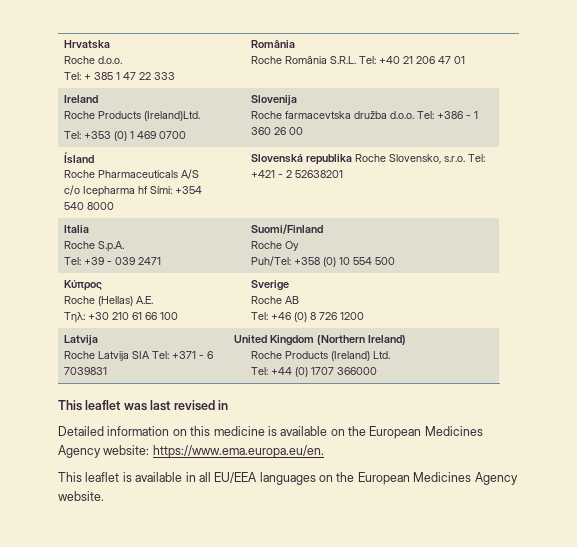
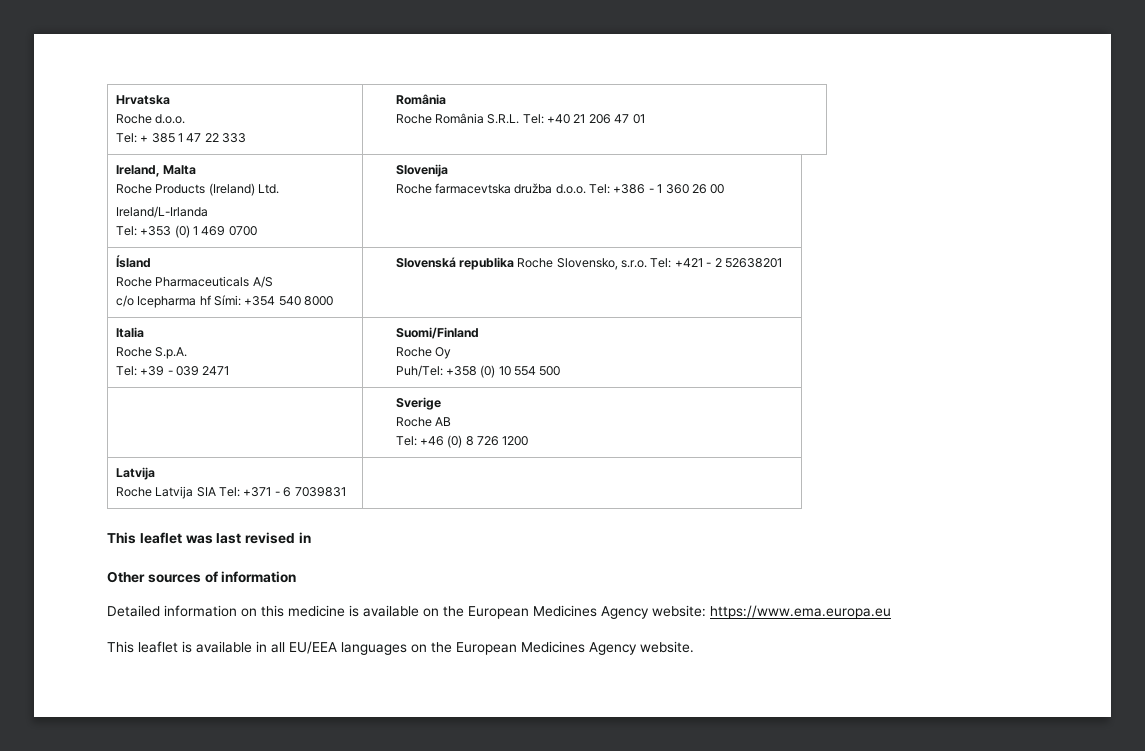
- Ireland
- Roche Products (Ireland)Ltd.
+ Ireland, Malta
+ Roche Products (Ireland) Ltd.
+ Ireland/L-Irlanda
- Kύπρος
- Roche (Hellas) A.E.
- Τηλ: +30 210 61 66 100 | Sverige
+ | Sverige
  Roche AB
  Tel: +46 (0) 8 726 1200
  Latvija
- Roche Latvija SIA Tel: +371 - 6 7039831 | United Kingdom (Northern Ireland)
- Roche Products (Ireland) Ltd.
- Tel: +44 (0) 1707 366000
+ Roche Latvija SIA Tel: +371 - 6 7039831 |
+ Other sources of information
- Detailed information on this medicine is available on the European Medicines Agency website: https://www.ema.europa.eu/en.
+ Detailed information on this medicine is available on the European Medicines Agency website: https://www.ema.europa.eu

